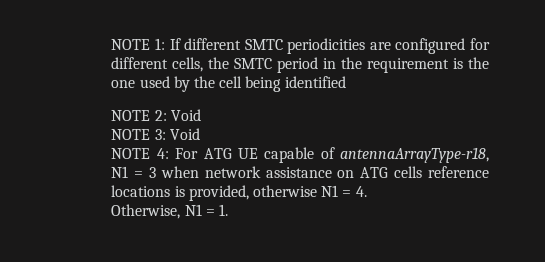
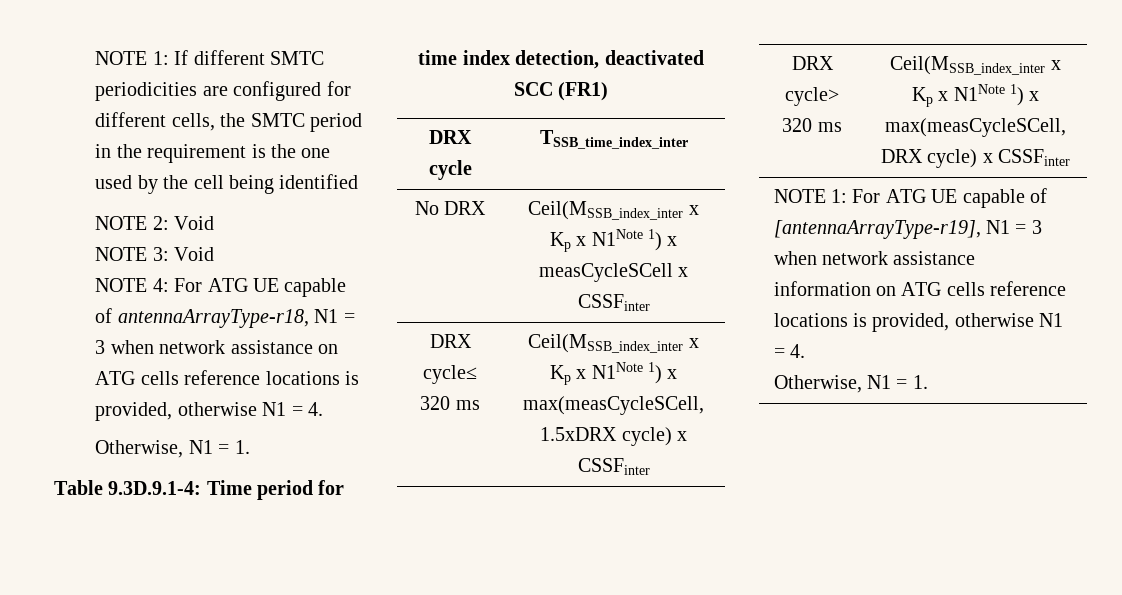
+ Table 9.3D.9.1-4: Time period for time index detection, deactivated SCC (FR1)
+ DRX cycle | TSSB_time_index_inter
+ No DRX | Ceil(MSSB_index_inter x Kp x N1Note 1) x measCycleSCell x CSSFinter
+ DRX cycle≤ 320 ms | Ceil(MSSB_index_inter x Kp x N1Note 1) x max(measCycleSCell, 1.5xDRX cycle) x CSSFinter
+ DRX cycle> 320 ms | Ceil(MSSB_index_inter x Kp x N1Note 1) x max(measCycleSCell, DRX cycle) x CSSFinter
+ NOTE 1: For ATG UE capable of [antennaArrayType-r19], N1 = 3 when network assistance information on ATG cells reference locations is provided, otherwise N1 = 4.
+ Otherwise, N1 = 1.

